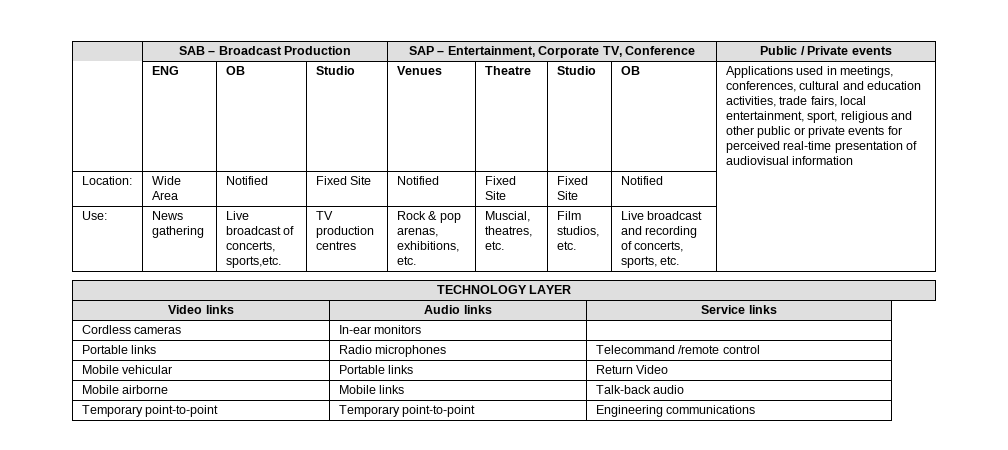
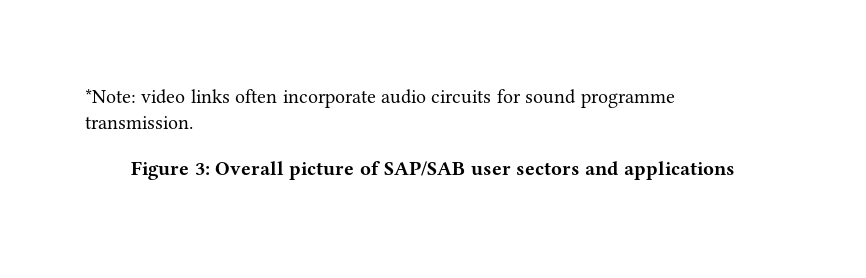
- | SAB – Broadcast Production | SAP – Entertainment, Corporate TV, Conference | Public / Private events
- | ENG | OB | Studio | Venues | Theatre | Studio | OB | Applications used in meetings, conferences, cultural and education activities, trade fairs, local entertainment, sport, religious and other public or private events for perceived real-time presentation of audiovisual information
- Location: | Wide Area | Notified | Fixed Site | Notified | Fixed Site | Fixed Site | Notified |
- Use: | News gathering | Live broadcast of concerts, sports,etc. | TV production centres | Rock & pop arenas, exhibitions, etc. | Muscial, theatres, etc. | Film studios, etc. | Live broadcast and recording of concerts, sports, etc. |
- TECHNOLOGY LAYER
- Video links | Audio links | Service links
- Cordless cameras | In-ear monitors |
- Portable links | Radio microphones | Telecommand /remote control
- Mobile vehicular | Portable links | Return Video
- Mobile airborne | Mobile links | Talk-back audio
- Temporary point-to-point | Temporary point-to-point | Engineering communications
+ *Note: video links often incorporate audio circuits for sound programme transmission.
+ Figure 3: Overall picture of SAP/SAB user sectors and applications

